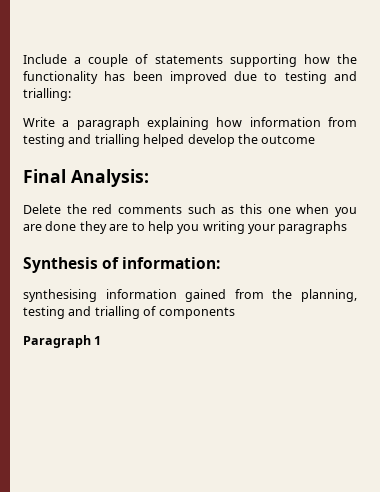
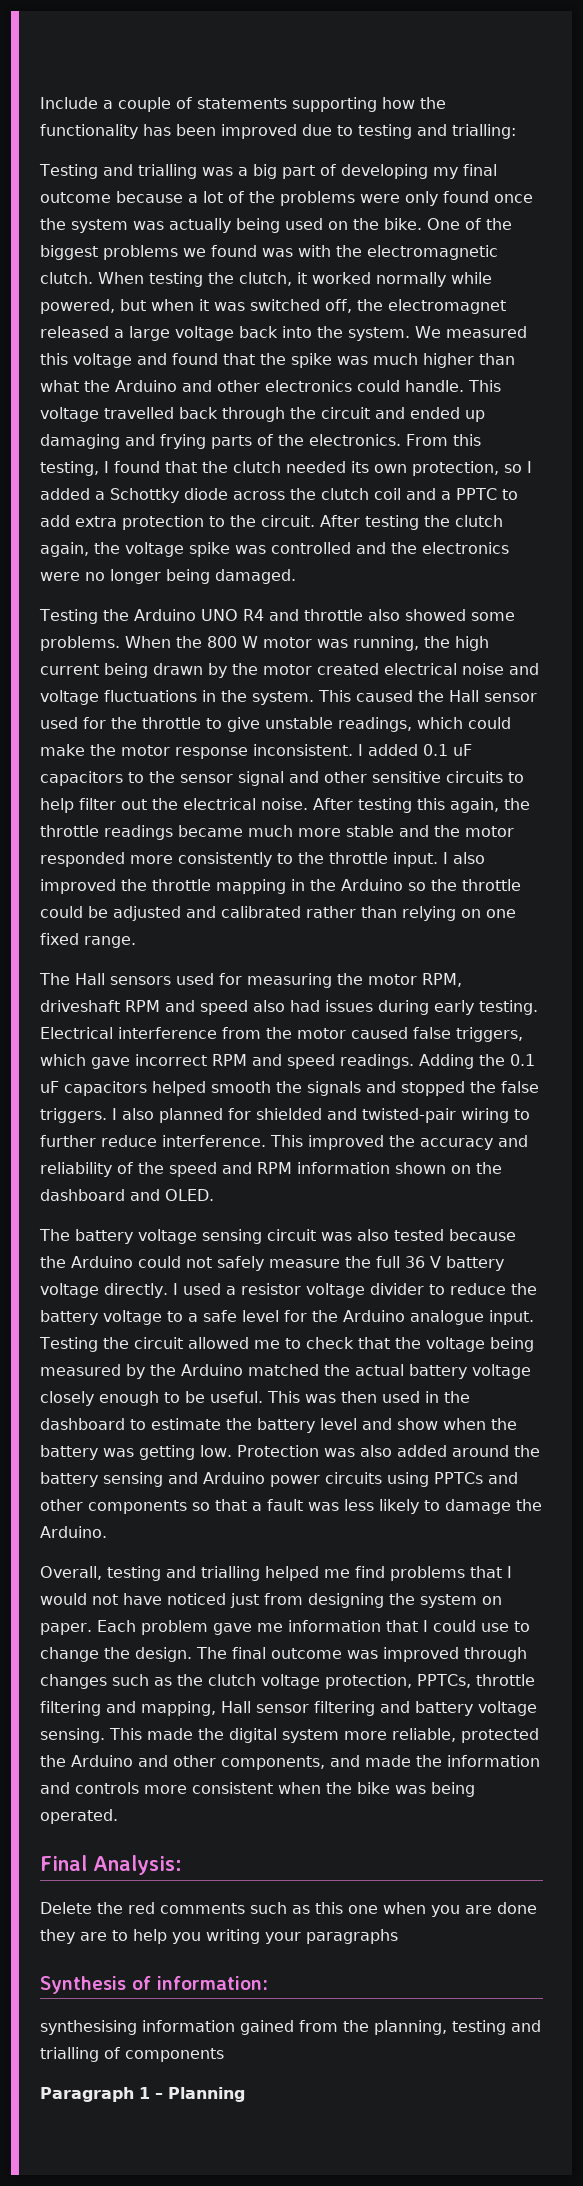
- Write a paragraph explaining how information from testing and trialling helped develop the outcome
+ Testing and trialling was a big part of developing my final outcome because a lot of the problems were only found once the system was actually being used on the bike. One of the biggest problems we found was with the electromagnetic clutch. When testing the clutch, it worked normally while powered, but when it was switched off, the electromagnet released a large voltage back into the system. We measured this voltage and found that the spike was much higher than what the Arduino and other electronics could handle. This voltage travelled back through the circuit and ended up damaging and frying parts of the electronics. From this testing, I found that the clutch needed its own protection, so I added a Schottky diode across the clutch coil and a PPTC to add extra protection to the circuit. After testing the clutch again, the voltage spike was controlled and the electronics were no longer being damaged.
+ Testing the Arduino UNO R4 and throttle also showed some problems. When the 800 W motor was running, the high current being drawn by the motor created electrical noise and voltage fluctuations in the system. This caused the Hall sensor used for the throttle to give unstable readings, which could make the motor response inconsistent. I added 0.1 uF capacitors to the sensor signal and other sensitive circuits to help filter out the electrical noise. After testing this again, the throttle readings became much more stable and the motor responded more consistently to the throttle input. I also improved the throttle mapping in the Arduino so the throttle could be adjusted and calibrated rather than relying on one fixed range.
+ The Hall sensors used for measuring the motor RPM, driveshaft RPM and speed also had issues during early testing. Electrical interference from the motor caused false triggers, which gave incorrect RPM and speed readings. Adding the 0.1 uF capacitors helped smooth the signals and stopped the false triggers. I also planned for shielded and twisted-pair wiring to further reduce interference. This improved the accuracy and reliability of the speed and RPM information shown on the dashboard and OLED.
+ The battery voltage sensing circuit was also tested because the Arduino could not safely measure the full 36 V battery voltage directly. I used a resistor voltage divider to reduce the battery voltage to a safe level for the Arduino analogue input. Testing the circuit allowed me to check that the voltage being measured by the Arduino matched the actual battery voltage closely enough to be useful. This was then used in the dashboard to estimate the battery level and show when the battery was getting low. Protection was also added around the battery sensing and Arduino power circuits using PPTCs and other components so that a fault was less likely to damage the Arduino.
+ Overall, testing and trialling helped me find problems that I would not have noticed just from designing the system on paper. Each problem gave me information that I could use to change the design. The final outcome was improved through changes such as the clutch voltage protection, PPTCs, throttle filtering and mapping, Hall sensor filtering and battery voltage sensing. This made the digital system more reliable, protected the Arduino and other components, and made the information and controls more consistent when the bike was being operated.
- Paragraph 1
+ Paragraph 1 – Planning

